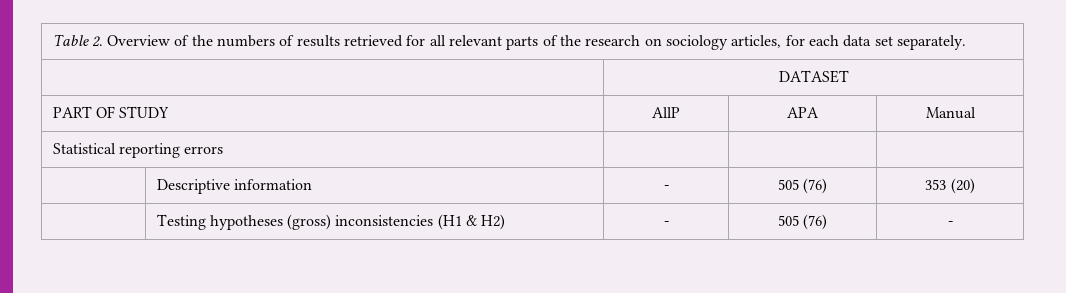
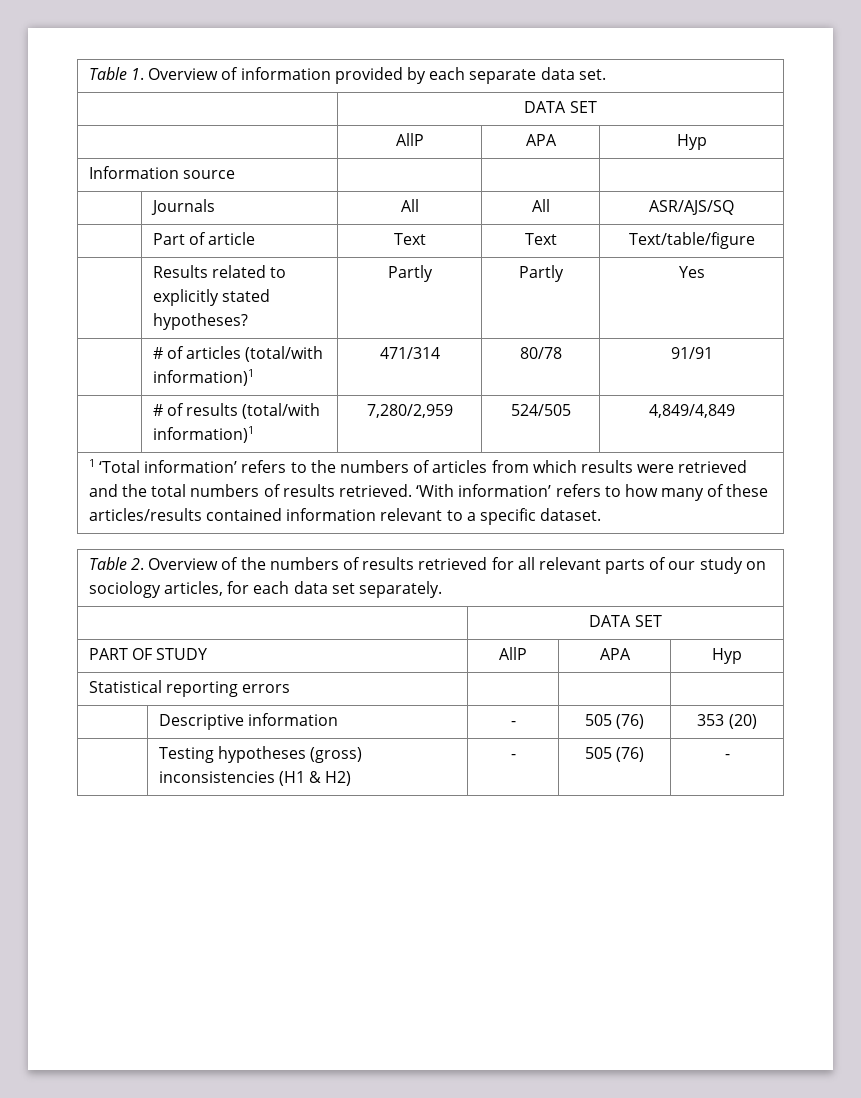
- Table 2. Overview of the numbers of results retrieved for all relevant parts of the research on sociology articles, for each data set separately.
- | DATASET
+ Table 1. Overview of information provided by each separate data set.
+ | DATA SET
+ | AllP | APA | Hyp
+ Information source | | |
+ | Journals | All | All | ASR/AJS/SQ
+ | Part of article | Text | Text | Text/table/figure
+ | Results related to explicitly stated hypotheses? | Partly | Partly | Yes
+ | # of articles (total/with information)1 | 471/314 | 80/78 | 91/91
+ | # of results (total/with information)1 | 7,280/2,959 | 524/505 | 4,849/4,849
+ 1 ‘Total information’ refers to the numbers of articles from which results were retrieved and the total numbers of results retrieved. ‘With information’ refers to how many of these articles/results contained information relevant to a specific dataset.
+ Table 2. Overview of the numbers of results retrieved for all relevant parts of our study on sociology articles, for each data set separately.
+ | DATA SET
- PART OF STUDY | AllP | APA | Manual
+ PART OF STUDY | AllP | APA | Hyp

